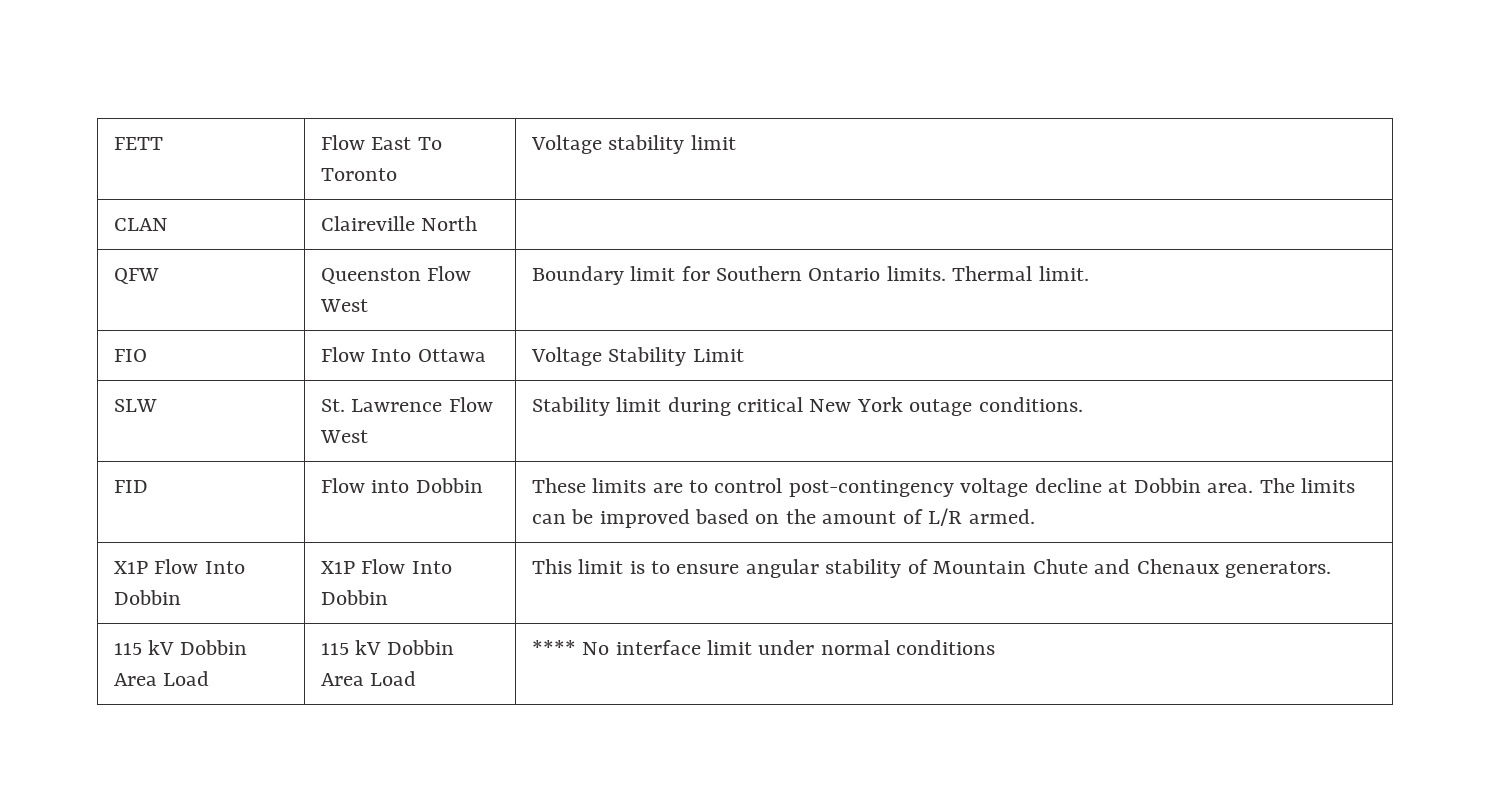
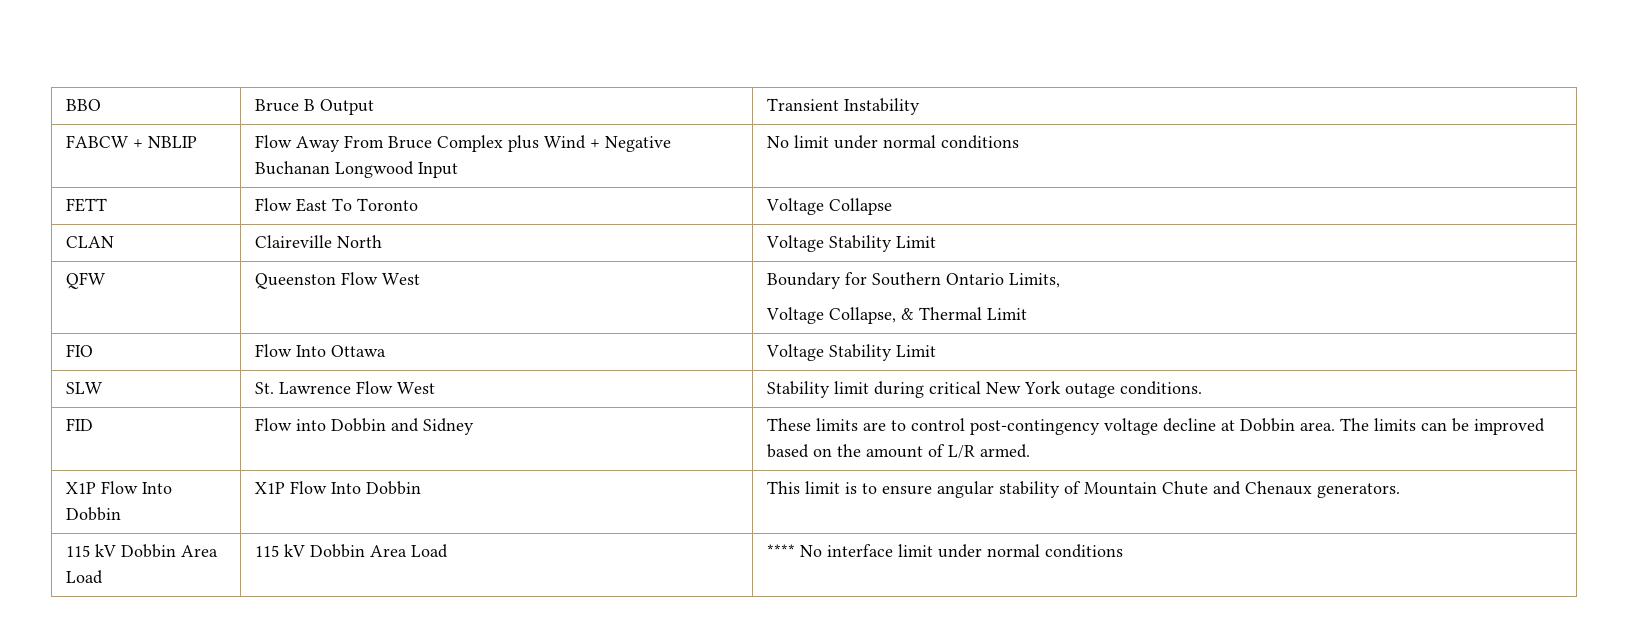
+ BBO | Bruce B Output | Transient Instability
+ FABCW + NBLIP | Flow Away From Bruce Complex plus Wind + Negative Buchanan Longwood Input | No limit under normal conditions
- FETT | Flow East To Toronto | Voltage stability limit
+ FETT | Flow East To Toronto | Voltage Collapse
- CLAN | Claireville North |
+ CLAN | Claireville North | Voltage Stability Limit
- QFW | Queenston Flow West | Boundary limit for Southern Ontario limits. Thermal limit.
+ QFW | Queenston Flow West | Boundary for Southern Ontario Limits,
+ Voltage Collapse, & Thermal Limit
- FID | Flow into Dobbin | These limits are to control post-contingency voltage decline at Dobbin area. The limits can be improved based on the amount of L/R armed.
+ FID | Flow into Dobbin and Sidney | These limits are to control post-contingency voltage decline at Dobbin area. The limits can be improved based on the amount of L/R armed.

